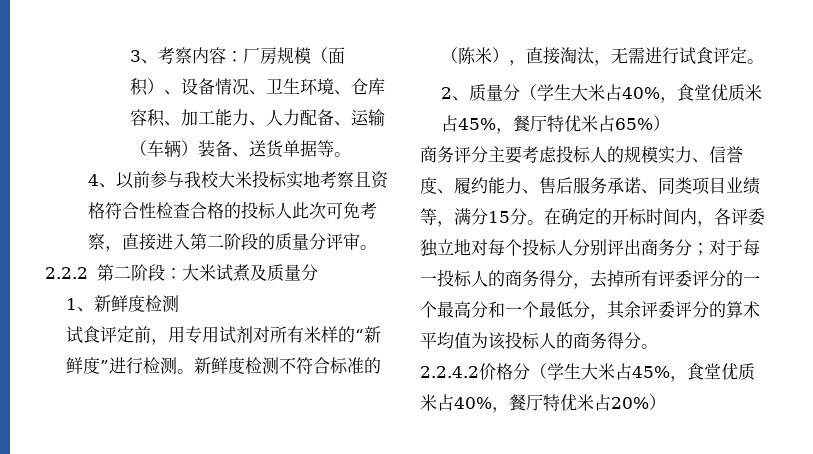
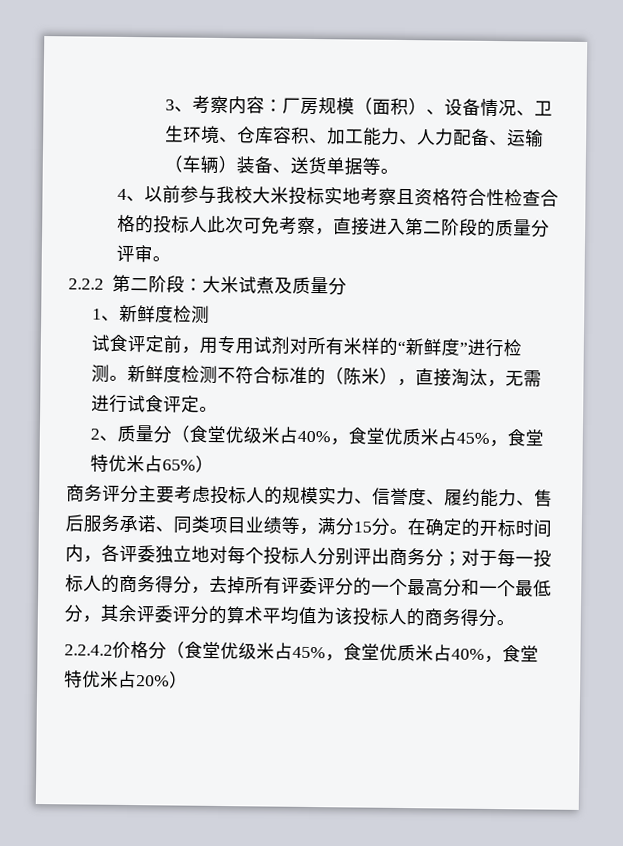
- 2、质量分（学生大米占40%，食堂优质米占45%，餐厅特优米占65%）
+ 2、质量分（食堂优级米占40%，食堂优质米占45%，食堂特优米占65%）
- 2.2.4.2价格分（学生大米占45%，食堂优质米占40%，餐厅特优米占20%）
+ 2.2.4.2价格分（食堂优级米占45%，食堂优质米占40%，食堂特优米占20%）

